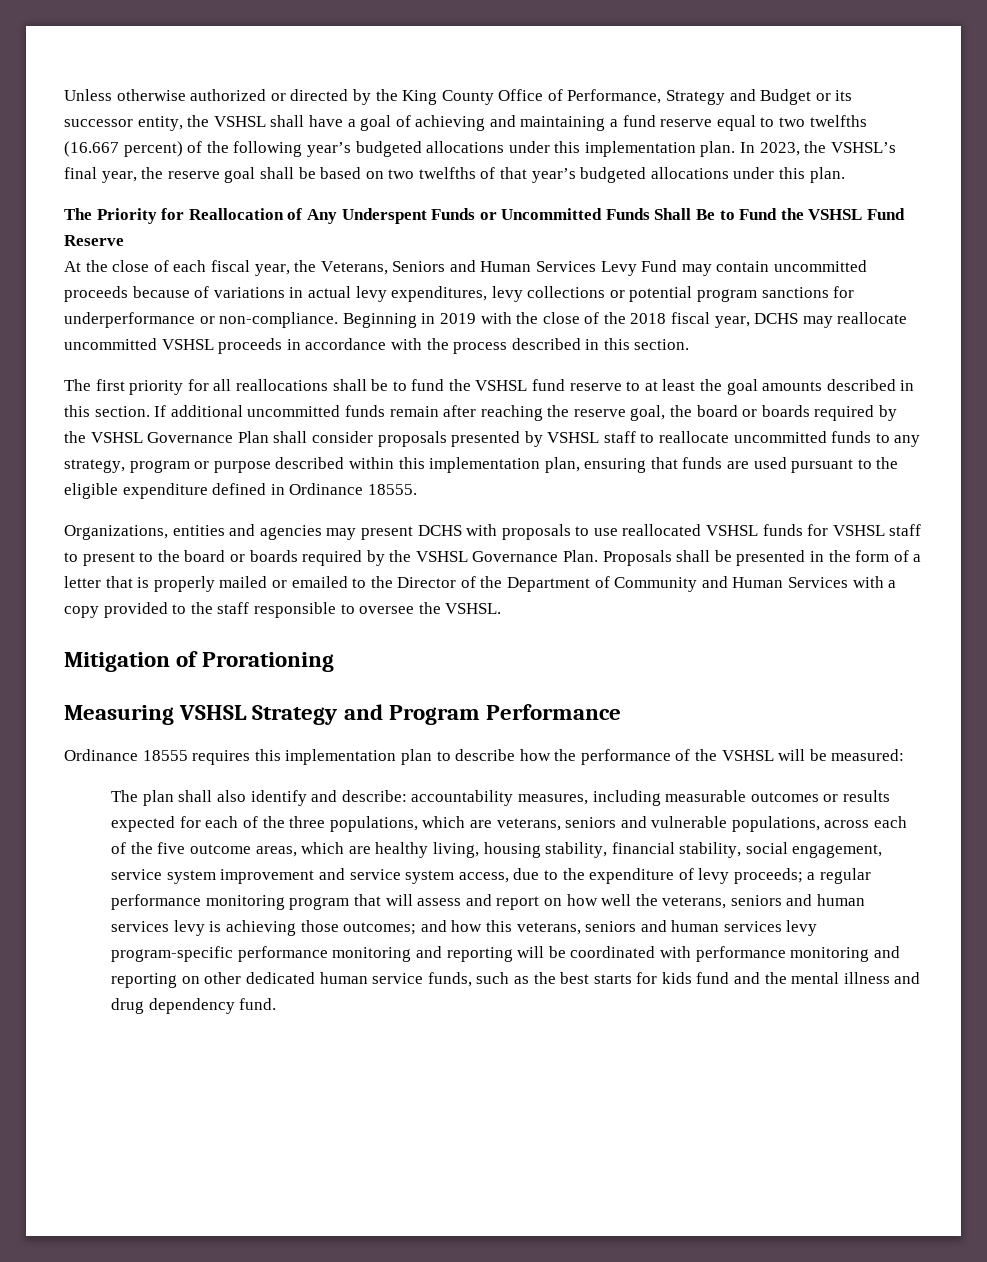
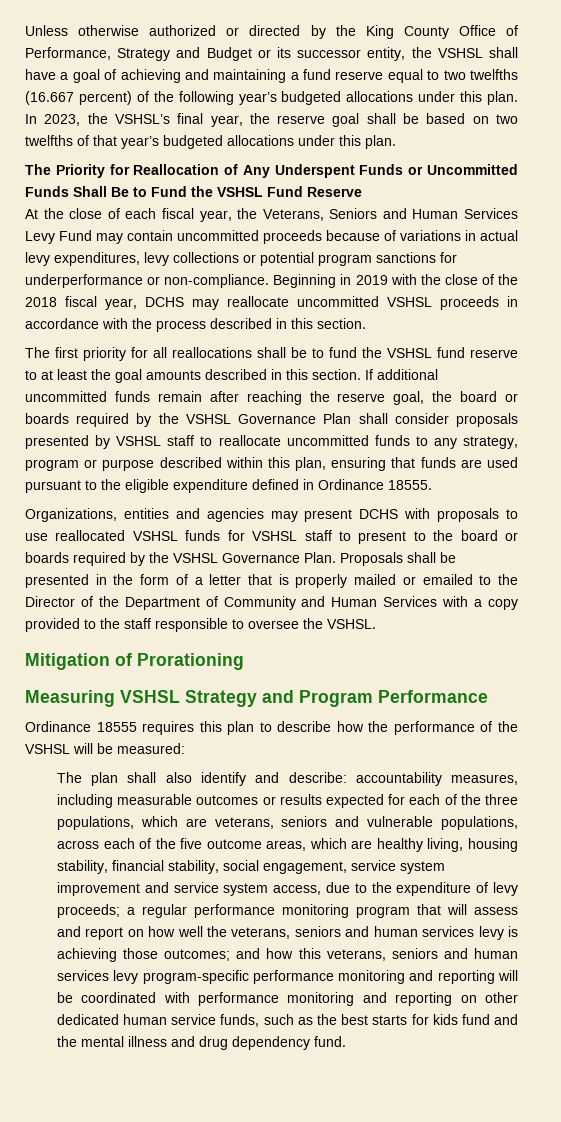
- Unless otherwise authorized or directed by the King County Office of Performance, Strategy and Budget or its successor entity, the VSHSL shall have a goal of achieving and maintaining a fund reserve equal to two twelfths (16.667 percent) of the following year’s budgeted allocations under this implementation plan.
+ Unless otherwise authorized or directed by the King County Office of Performance, Strategy and Budget or its successor entity, the VSHSL shall have a goal of achieving and maintaining a fund reserve equal to two twelfths (16.667 percent) of the following year’s budgeted allocations under this plan.
- If additional uncommitted funds remain after reaching the reserve goal, the board or boards required by the VSHSL Governance Plan shall consider proposals presented by VSHSL staff to reallocate uncommitted funds to any strategy, program or purpose described within this implementation plan, ensuring that funds are used pursuant to the eligible expenditure defined in Ordinance 18555.
+ If additional uncommitted funds remain after reaching the reserve goal, the board or boards required by the VSHSL Governance Plan shall consider proposals presented by VSHSL staff to reallocate uncommitted funds to any strategy, program or purpose described within this plan, ensuring that funds are used pursuant to the eligible expenditure defined in Ordinance 18555.
- Ordinance 18555 requires this implementation plan to describe how the performance of the VSHSL will be measured:
+ Ordinance 18555 requires this plan to describe how the performance of the VSHSL will be measured:

